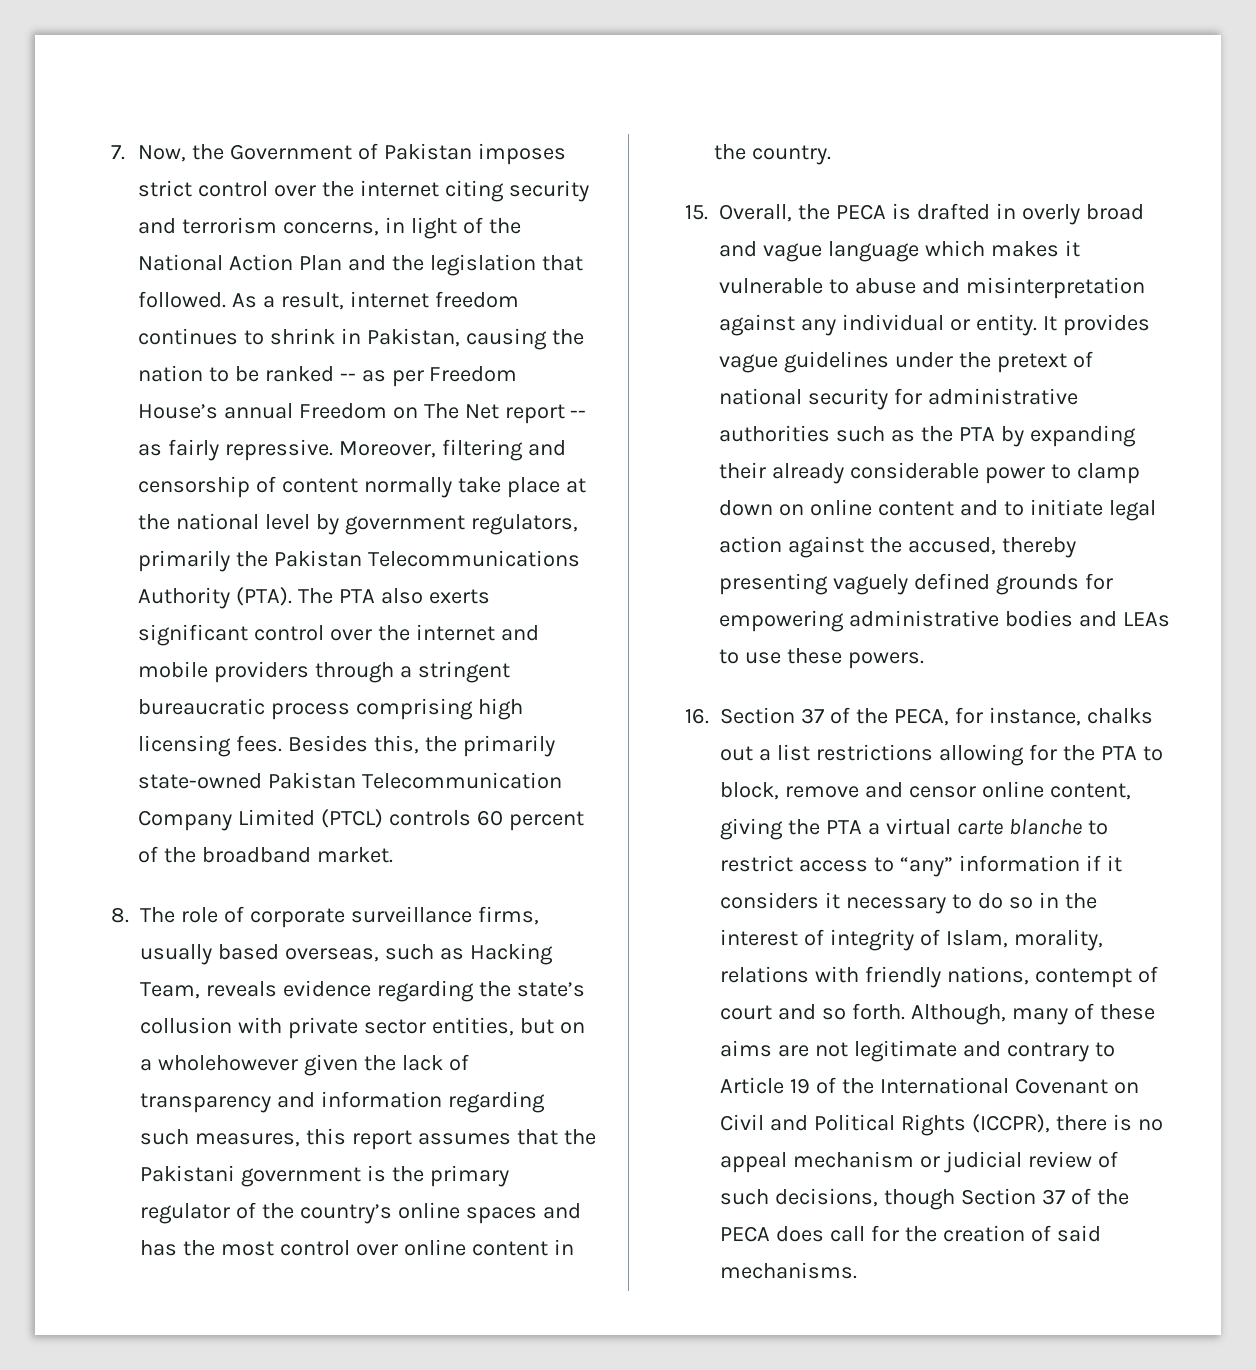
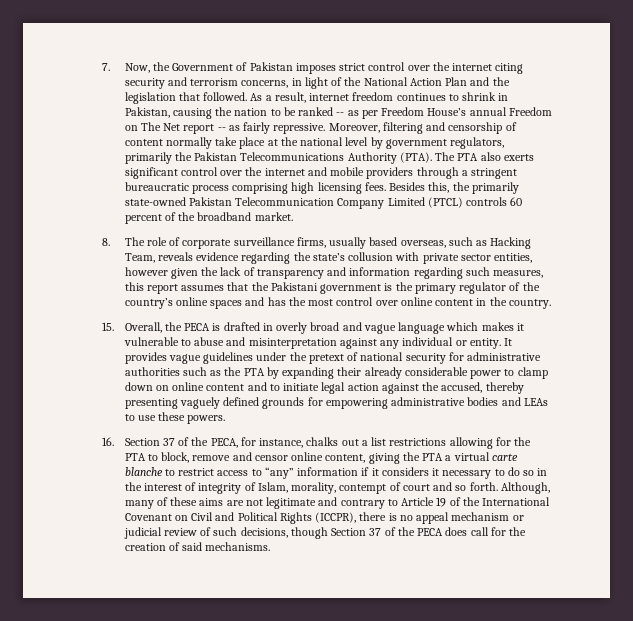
- 8. The role of corporate surveillance firms, usually based overseas, such as Hacking Team, reveals evidence regarding the state’s collusion with private sector entities, but on a wholehowever given the lack of transparency and information regarding such measures, this report assumes that the Pakistani government is the primary regulator of the country’s online spaces and has the most control over online content in the country.
+ 8. The role of corporate surveillance firms, usually based overseas, such as Hacking Team, reveals evidence regarding the state’s collusion with private sector entities, however given the lack of transparency and information regarding such measures, this report assumes that the Pakistani government is the primary regulator of the country’s online spaces and has the most control over online content in the country.
- 16. Section 37 of the PECA, for instance, chalks out a list restrictions allowing for the PTA to block, remove and censor online content, giving the PTA a virtual carte blanche to restrict access to “any” information if it considers it necessary to do so in the interest of integrity of Islam, morality, relations with friendly nations, contempt of court and so forth.
+ 16. Section 37 of the PECA, for instance, chalks out a list restrictions allowing for the PTA to block, remove and censor online content, giving the PTA a virtual carte blanche to restrict access to “any” information if it considers it necessary to do so in the interest of integrity of Islam, morality, contempt of court and so forth.

